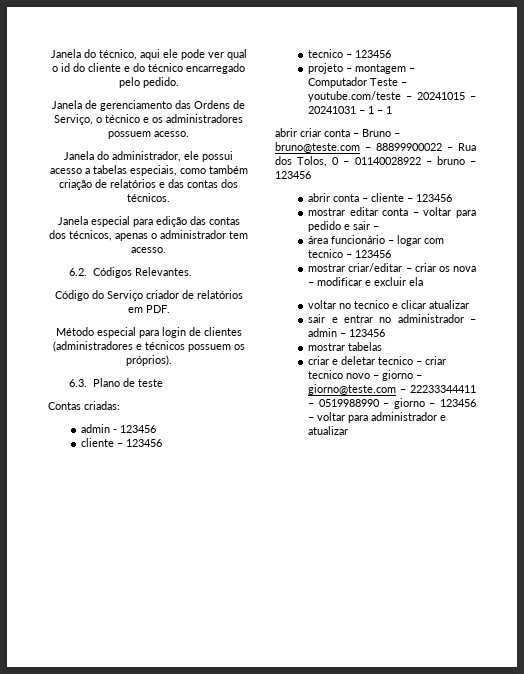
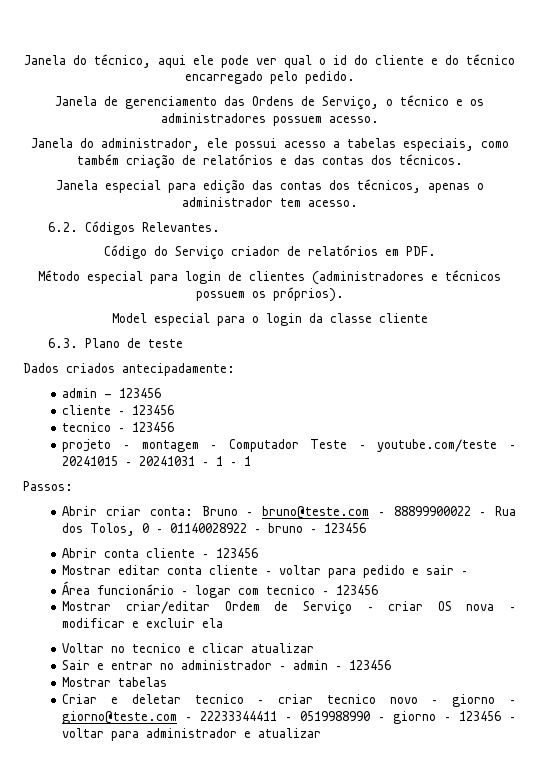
+ Model especial para o login da classe cliente
- Contas criadas:
+ Dados criados antecipadamente:
- abrir criar conta – Bruno – bruno@teste.com – 88899900022 – Rua dos Tolos, 0 – 01140028922 – bruno – 123456
+ Passos:
+ Abrir criar conta: Bruno – bruno@teste.com – 88899900022 – Rua dos Tolos, 0 – 01140028922 – bruno – 123456
- abrir conta – cliente – 123456
- mostrar editar conta – voltar para pedido e sair –
+ Abrir conta cliente – 123456
+ Mostrar editar conta cliente – voltar para pedido e sair –
- área funcionário – logar com tecnico – 123456
+ Área funcionário – logar com tecnico – 123456
- mostrar criar/editar – criar os nova – modificar e excluir ela
+ Mostrar criar/editar Ordem de Serviço – criar OS nova – modificar e excluir ela
- voltar no tecnico e clicar atualizar
+ Voltar no tecnico e clicar atualizar
- sair e entrar no administrador – admin – 123456
+ Sair e entrar no administrador – admin – 123456
- mostrar tabelas
+ Mostrar tabelas
- criar e deletar tecnico – criar tecnico novo – giorno – giorno@teste.com – 22233344411 – 0519988990 – giorno – 123456 – voltar para administrador e atualizar
+ Criar e deletar tecnico – criar tecnico novo – giorno – giorno@teste.com – 22233344411 – 0519988990 – giorno – 123456 – voltar para administrador e atualizar

